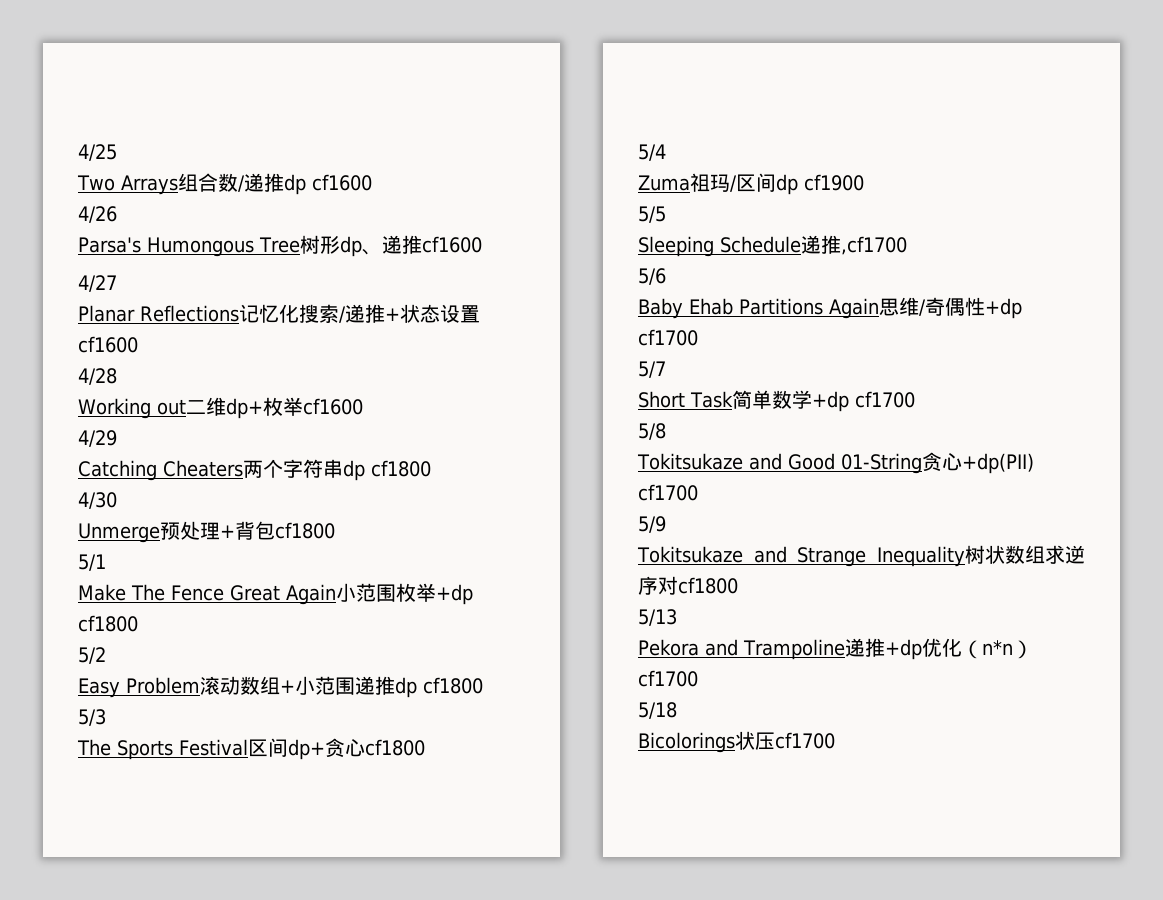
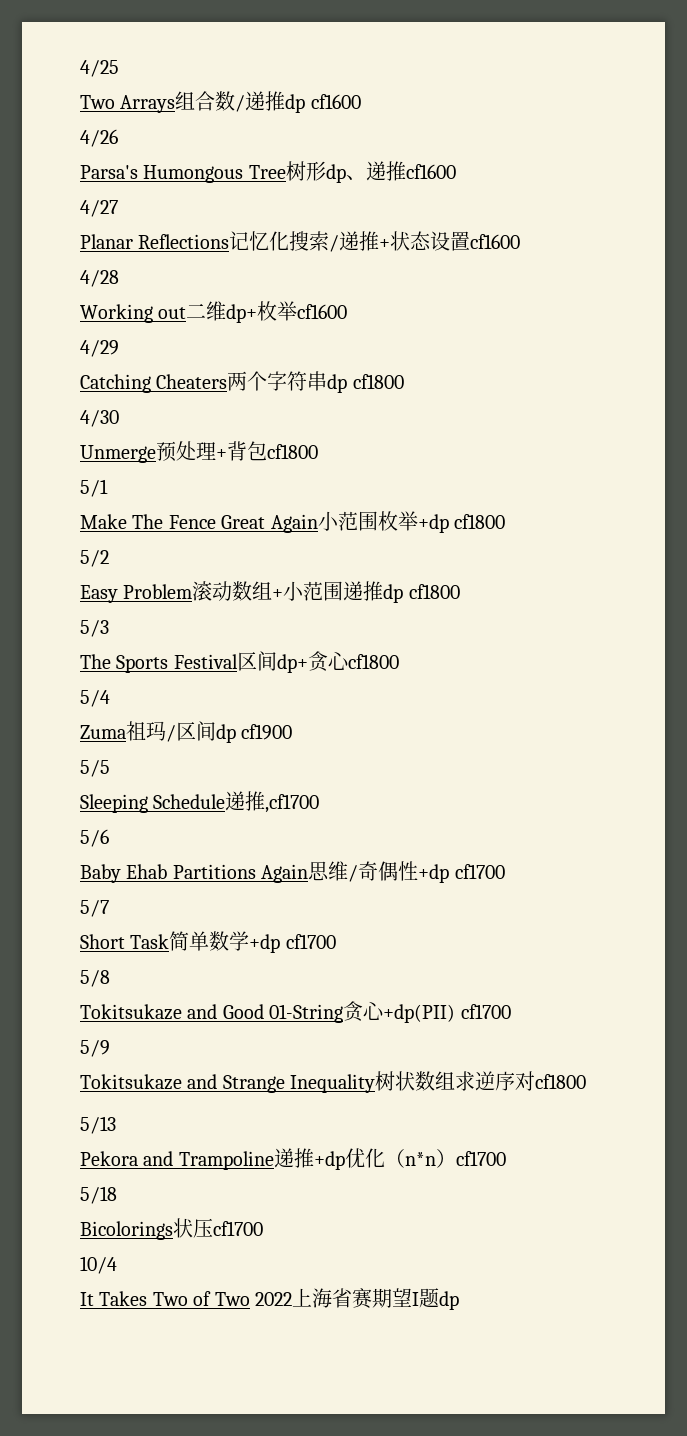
+ 10/4
+ It Takes Two of Two 2022上海省赛期望I题dp

